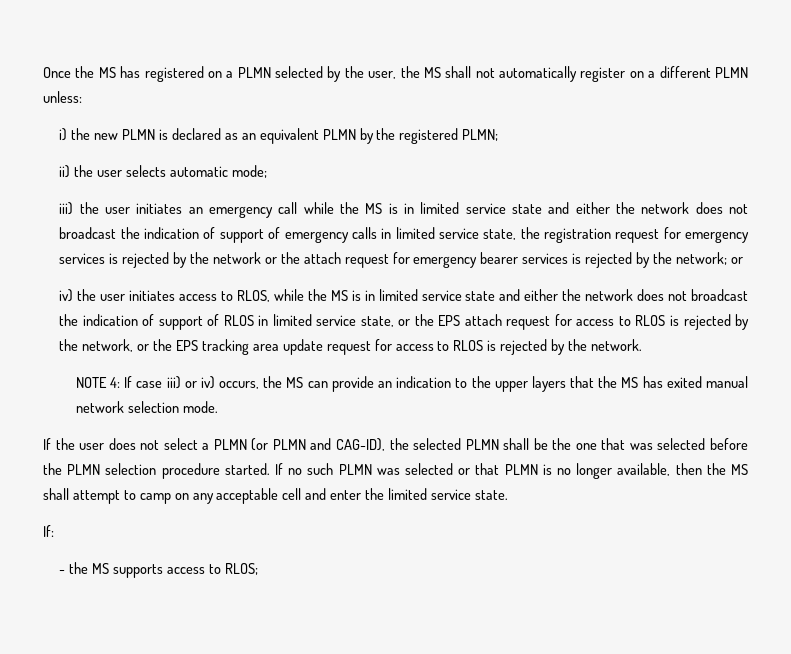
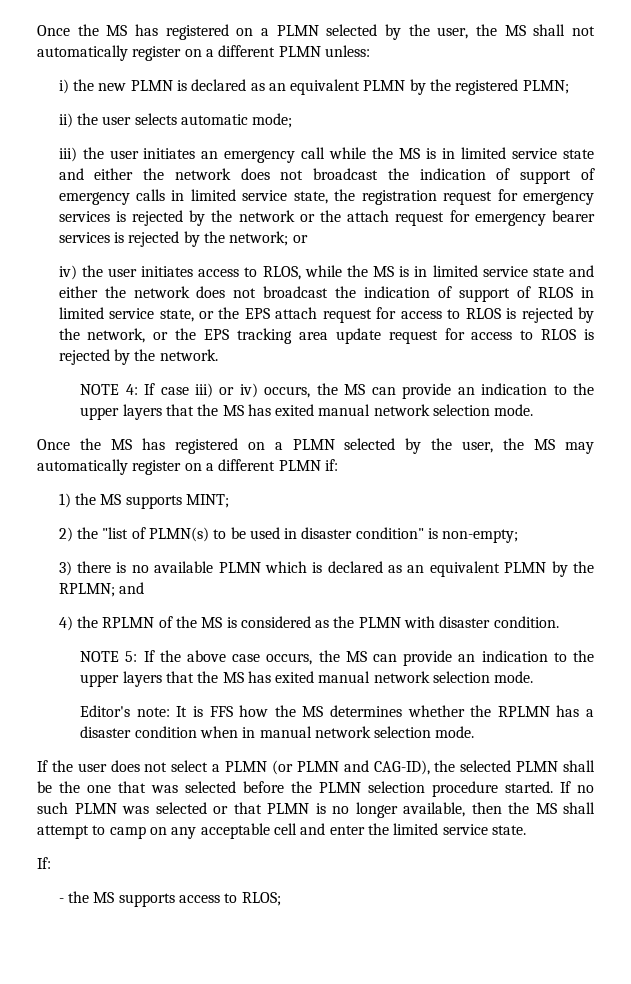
+ Once the MS has registered on a PLMN selected by the user, the MS may automatically register on a different PLMN if:
+ 1) the MS supports MINT;
+ 2) the "list of PLMN(s) to be used in disaster condition" is non-empty;
+ 3) there is no available PLMN which is declared as an equivalent PLMN by the RPLMN; and
+ 4) the RPLMN of the MS is considered as the PLMN with disaster condition.
+ NOTE 5: If the above case occurs, the MS can provide an indication to the upper layers that the MS has exited manual network selection mode.
+ Editor's note: It is FFS how the MS determines whether the RPLMN has a disaster condition when in manual network selection mode.

